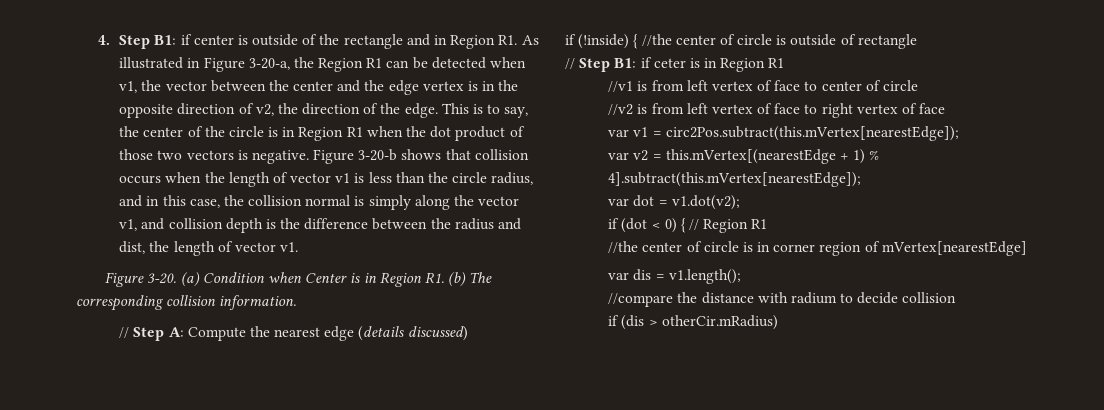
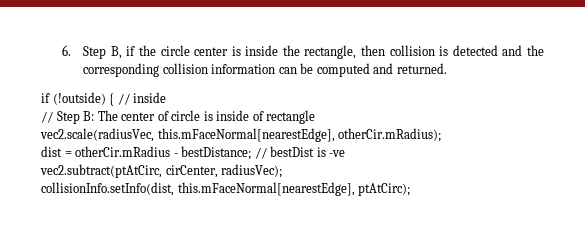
- 4. Step B1: if center is outside of the rectangle and in Region R1. As illustrated in Figure 3-20-a, the Region R1 can be detected when v1, the vector between the center and the edge vertex is in the opposite direction of v2, the direction of the edge. This is to say, the center of the circle is in Region R1 when the dot product of those two vectors is negative. Figure 3-20-b shows that collision occurs when the length of vector v1 is less than the circle radius, and in this case, the collision normal is simply along the vector v1, and collision depth is the difference between the radius and dist, the length of vector v1.
- Figure 3-20. (a) Condition when Center is in Region R1. (b) The corresponding collision information.
- // Step A: Compute the nearest edge (details discussed)
- if (!inside) { //the center of circle is outside of rectangle
+ 6. Step B, if the circle center is inside the rectangle, then collision is detected and the corresponding collision information can be computed and returned.
+ if (!outside) { // inside
+ // Step B: The center of circle is inside of rectangle
- // Step B1: if ceter is in Region R1
- //v1 is from left vertex of face to center of circle
- //v2 is from left vertex of face to right vertex of face
- var v1 = circ2Pos.subtract(this.mVertex[nearestEdge]);
- var v2 = this.mVertex[(nearestEdge + 1) % 4].subtract(this.mVertex[nearestEdge]);
- var dot = v1.dot(v2);
- if (dot < 0) { // Region R1
- //the center of circle is in corner region of mVertex[nearestEdge]
- var dis = v1.length();
- //compare the distance with radium to decide collision
- if (dis > otherCir.mRadius)
+ vec2.scale(radiusVec, this.mFaceNormal[nearestEdge], otherCir.mRadius);
+ dist = otherCir.mRadius - bestDistance; // bestDist is -ve
+ vec2.subtract(ptAtCirc, cirCenter, radiusVec);
+ collisionInfo.setInfo(dist, this.mFaceNormal[nearestEdge], ptAtCirc);

